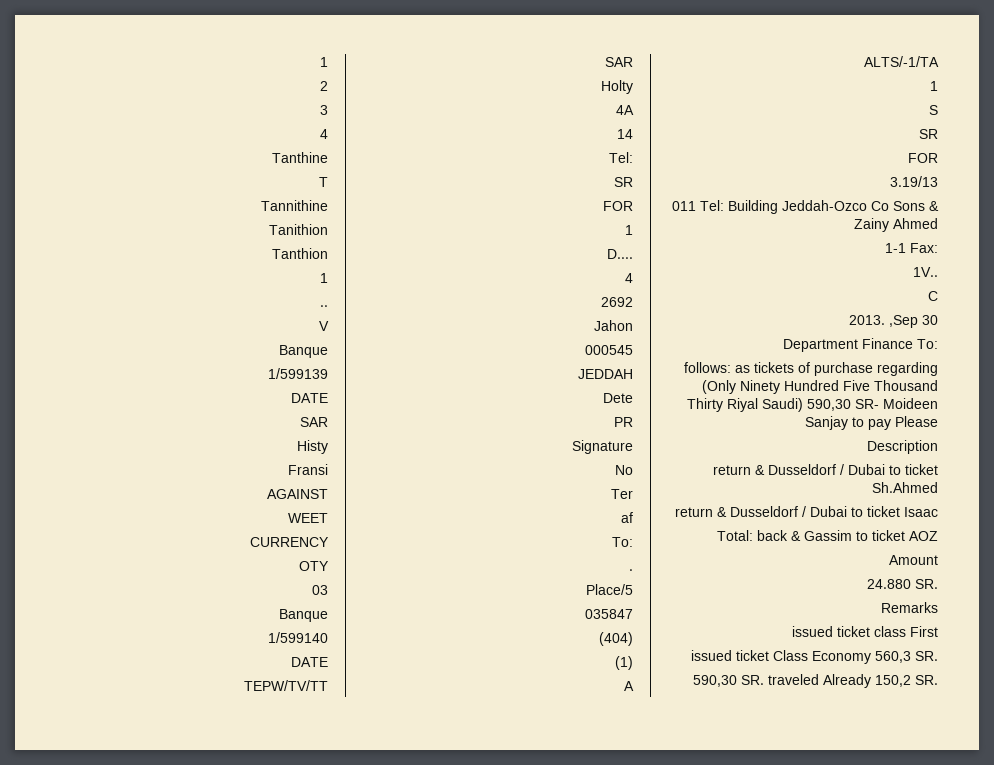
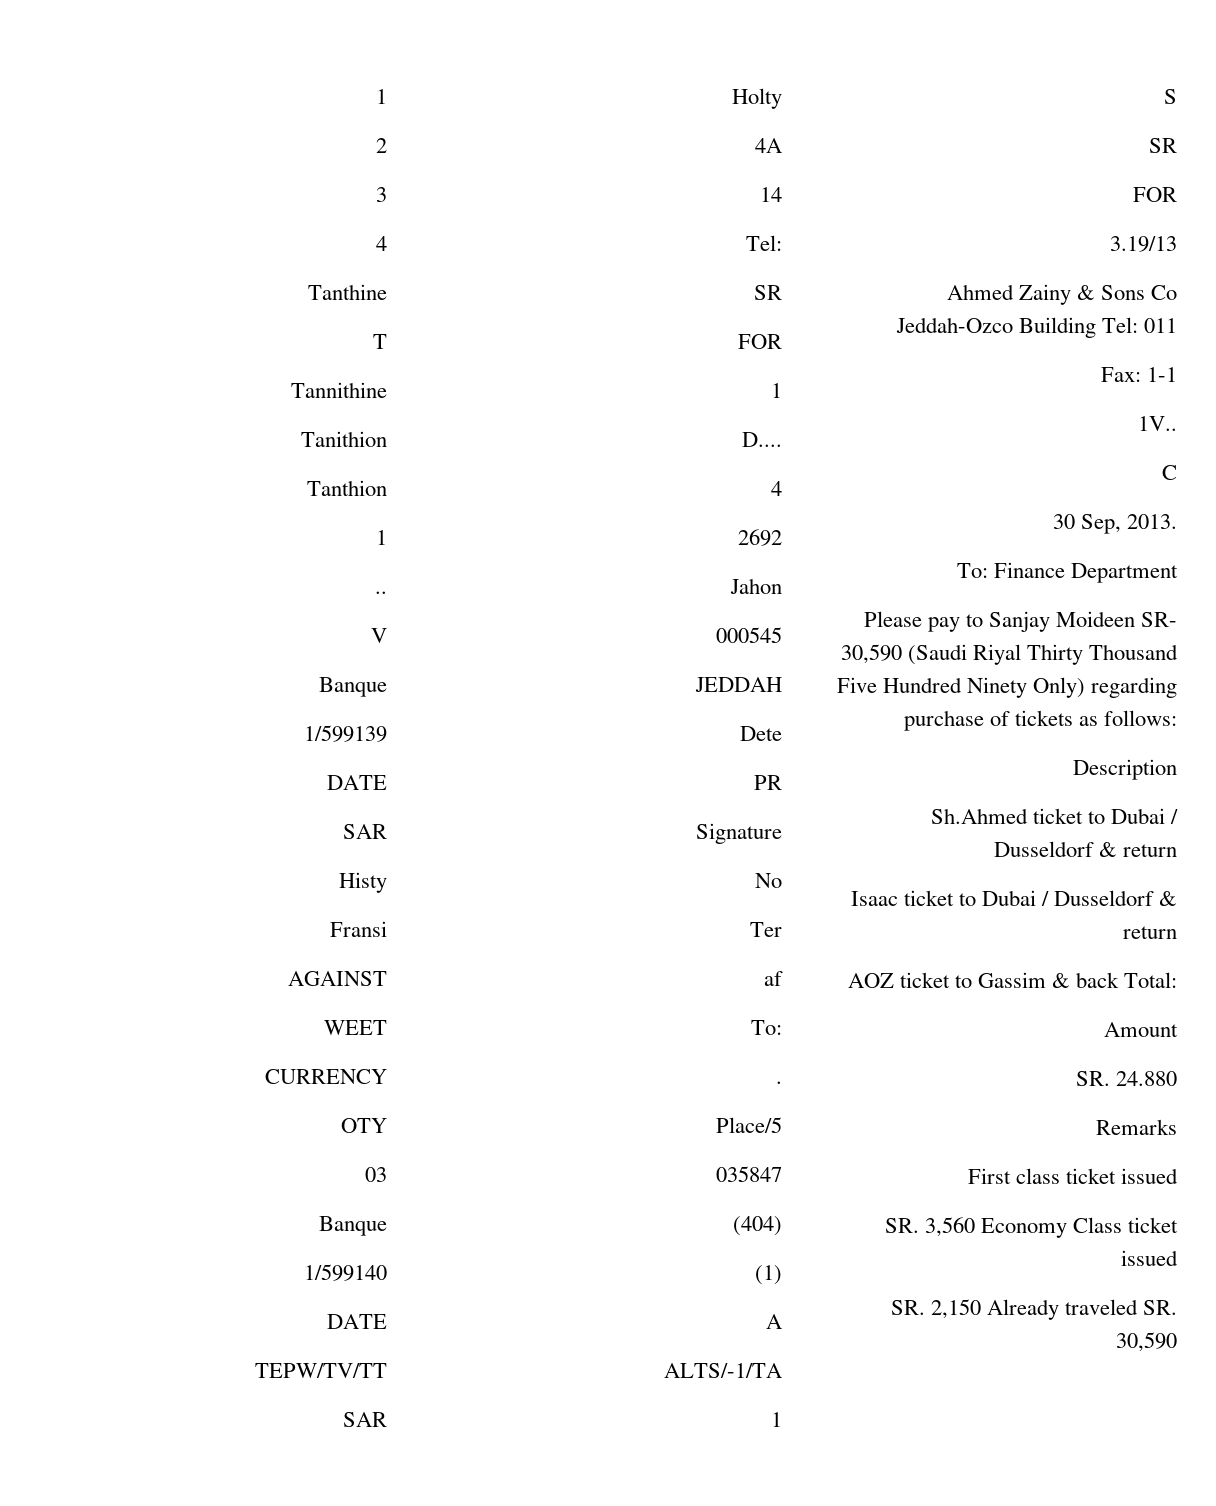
- 011 Tel: Building Jeddah-Ozco Co Sons & Zainy Ahmed
- 1-1 Fax:
+ Ahmed Zainy & Sons Co Jeddah-Ozco Building Tel: 011
+ Fax: 1-1
- 2013. ,Sep 30
- Department Finance To:
- follows: as tickets of purchase regarding (Only Ninety Hundred Five Thousand Thirty Riyal Saudi) 590,30 SR- Moideen Sanjay to pay Please
+ 30 Sep, 2013.
+ To: Finance Department
+ Please pay to Sanjay Moideen SR- 30,590 (Saudi Riyal Thirty Thousand Five Hundred Ninety Only) regarding purchase of tickets as follows:
  Description
- return & Dusseldorf / Dubai to ticket Sh.Ahmed
- return & Dusseldorf / Dubai to ticket Isaac
- Total: back & Gassim to ticket AOZ
+ Sh.Ahmed ticket to Dubai / Dusseldorf & return
+ Isaac ticket to Dubai / Dusseldorf & return
+ AOZ ticket to Gassim & back Total:
- 24.880 SR.
+ SR. 24.880
- issued ticket class First
- issued ticket Class Economy 560,3 SR.
- 590,30 SR. traveled Already 150,2 SR.
+ First class ticket issued
+ SR. 3,560 Economy Class ticket issued
+ SR. 2,150 Already traveled SR. 30,590

